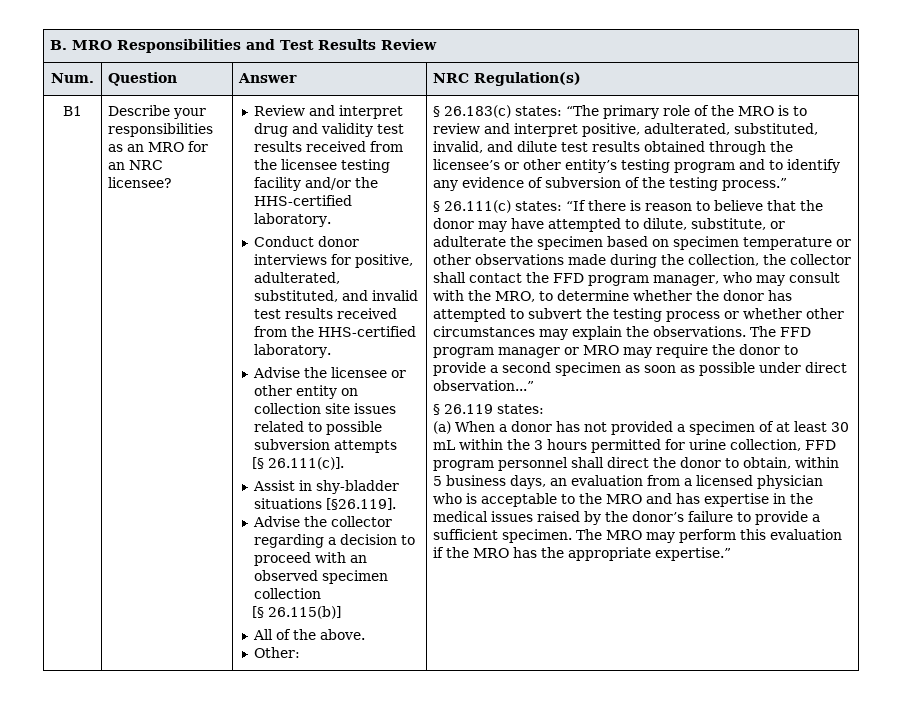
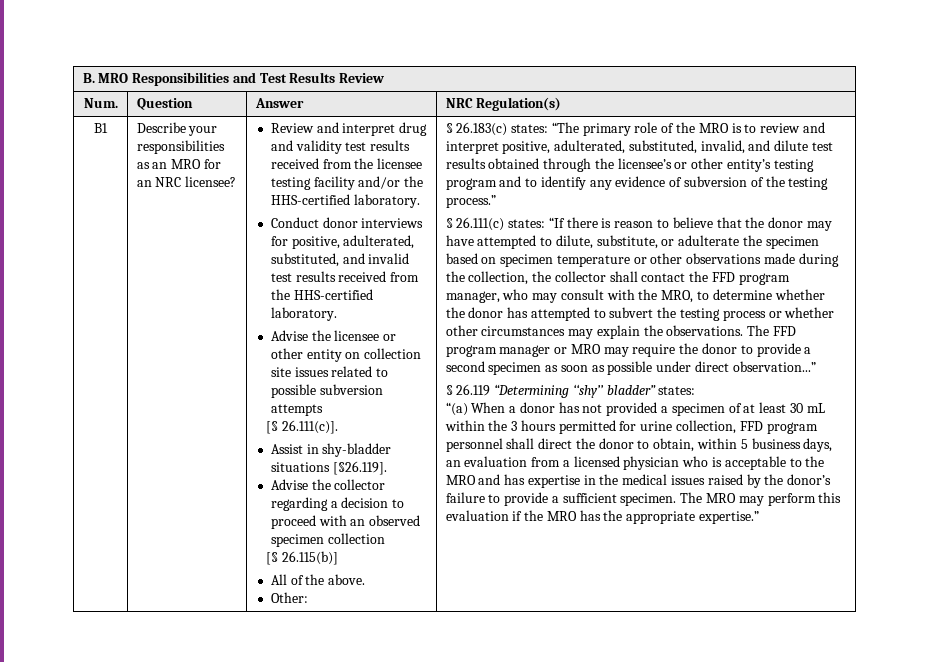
- § 26.119 states:
+ § 26.119 “Determining ‘‘shy’’ bladder” states:
- (a) When a donor has not provided a specimen of at least 30 mL within the 3 hours permitted for urine collection, FFD program personnel shall direct the donor to obtain, within 5 business days, an evaluation from a licensed physician who is acceptable to the MRO and has expertise in the medical issues raised by the donor’s failure to provide a sufficient specimen.
+ “(a) When a donor has not provided a specimen of at least 30 mL within the 3 hours permitted for urine collection, FFD program personnel shall direct the donor to obtain, within 5 business days, an evaluation from a licensed physician who is acceptable to the MRO and has expertise in the medical issues raised by the donor’s failure to provide a sufficient specimen.

